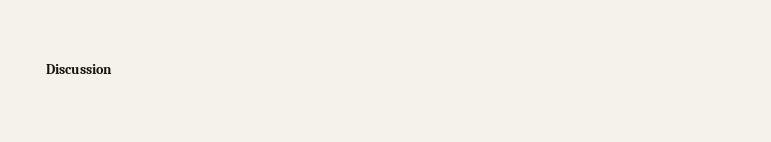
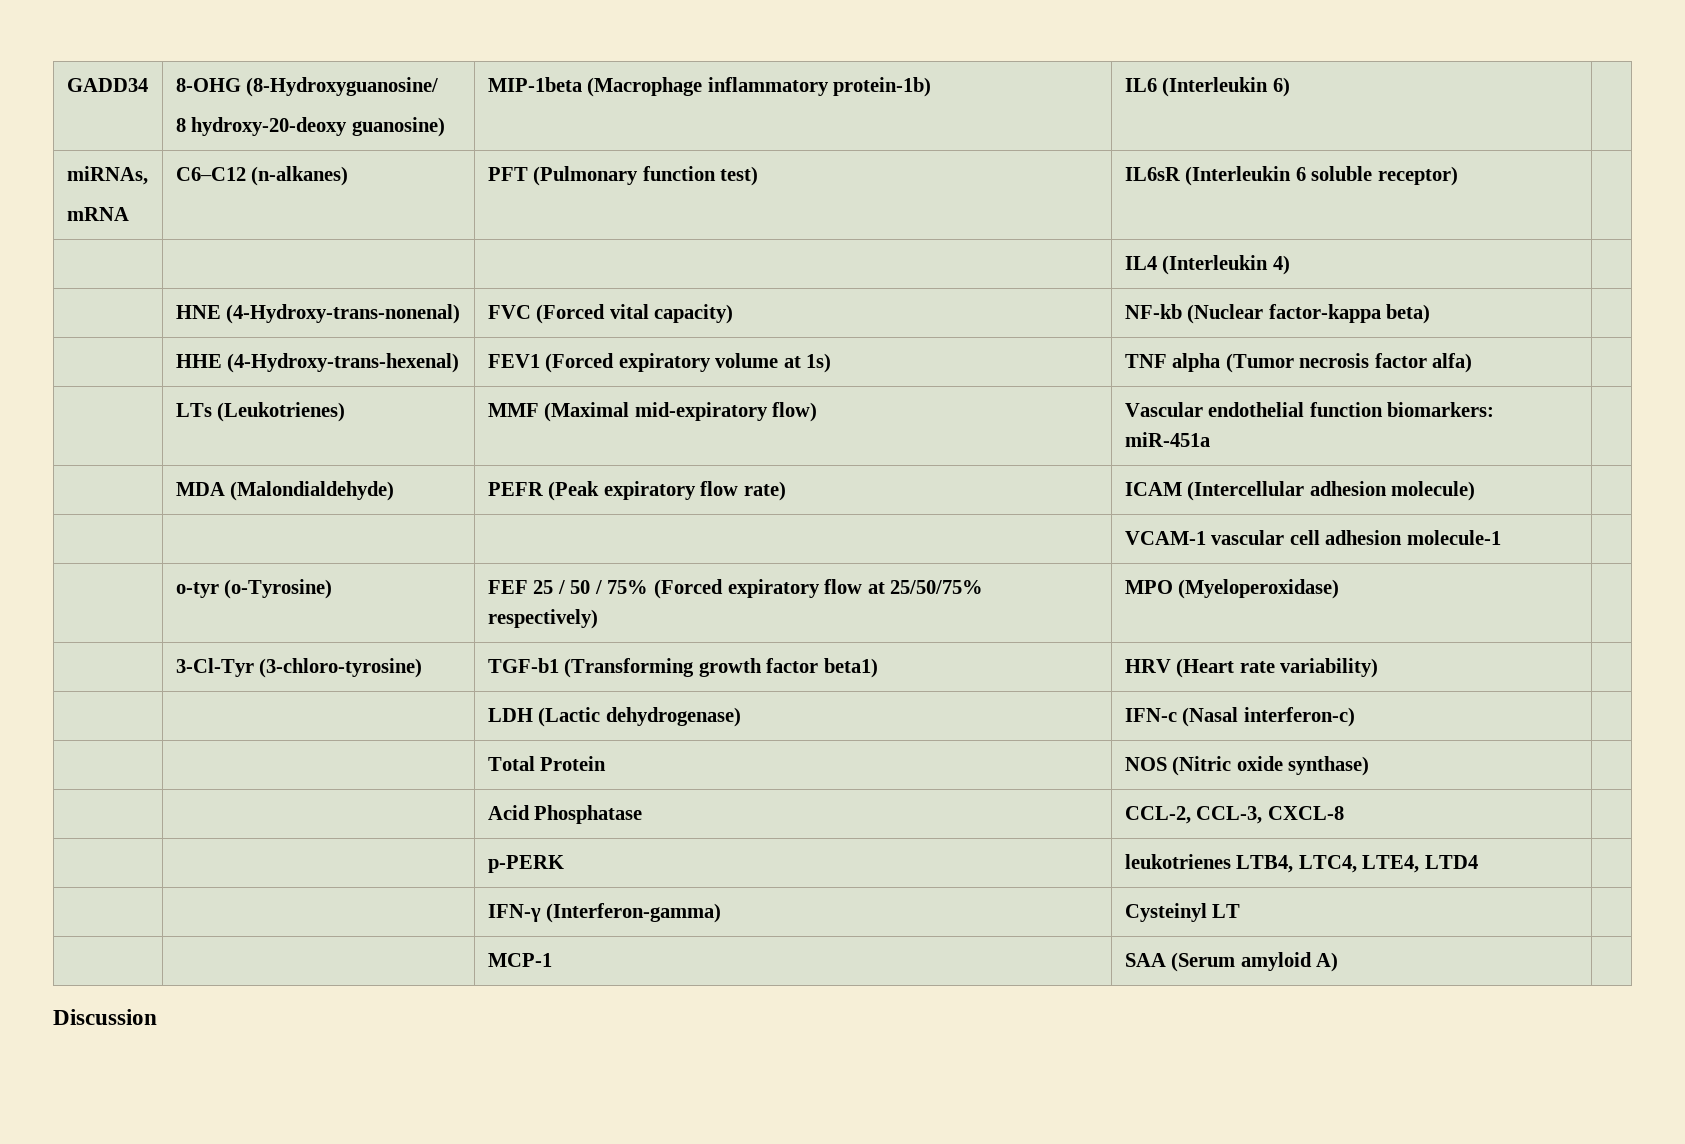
+ GADD34 | 8-OHG (8-Hydroxyguanosine/
+ 8 hydroxy-20-deoxy guanosine) | MIP-1beta (Macrophage inflammatory protein-1b) | IL6 (Interleukin 6) |
+ miRNAs,
+ mRNA | C6–C12 (n-alkanes) | PFT (Pulmonary function test) | IL6sR (Interleukin 6 soluble receptor) |
+ | | | IL4 (Interleukin 4) |
+ | HNE (4-Hydroxy-trans-nonenal) | FVC (Forced vital capacity) | NF-kb (Nuclear factor-kappa beta) |
+ | HHE (4-Hydroxy-trans-hexenal) | FEV1 (Forced expiratory volume at 1s) | TNF alpha (Tumor necrosis factor alfa) |
+ | LTs (Leukotrienes) | MMF (Maximal mid-expiratory flow) | Vascular endothelial function biomarkers: miR-451a |
+ | MDA (Malondialdehyde) | PEFR (Peak expiratory flow rate) | ICAM (Intercellular adhesion molecule) |
+ | | | VCAM-1 vascular cell adhesion molecule-1 |
+ | o-tyr (o-Tyrosine) | FEF 25 / 50 / 75% (Forced expiratory flow at 25/50/75% respectively) | MPO (Myeloperoxidase) |
+ | 3-Cl-Tyr (3-chloro-tyrosine) | TGF-b1 (Transforming growth factor beta1) | HRV (Heart rate variability) |
+ | | LDH (Lactic dehydrogenase) | IFN-c (Nasal interferon-c) |
+ | | Total Protein | NOS (Nitric oxide synthase) |
+ | | Acid Phosphatase | CCL-2, CCL-3, CXCL-8 |
+ | | p-PERK | leukotrienes LTB4, LTC4, LTE4, LTD4 |
+ | | IFN-γ (Interferon-gamma) | Cysteinyl LT |
+ | | MCP-1 | SAA (Serum amyloid A) |

